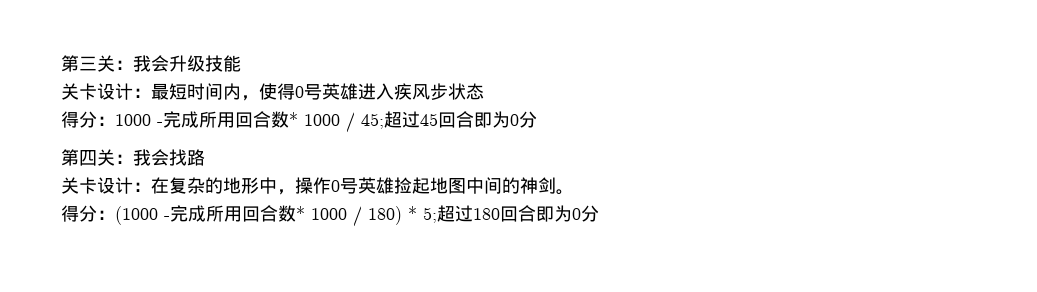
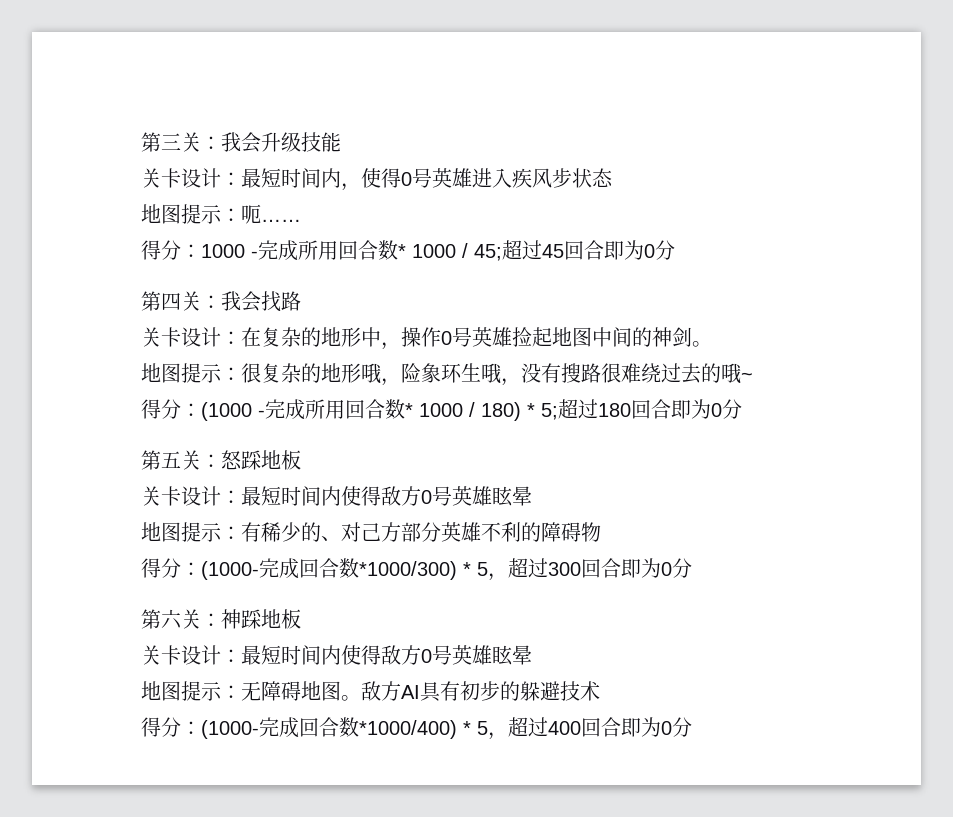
+ 地图提示：呃……
+ 地图提示：很复杂的地形哦，险象环生哦，没有搜路很难绕过去的哦~
+ 第五关：怒踩地板
+ 关卡设计：最短时间内使得敌方0号英雄眩晕
+ 地图提示：有稀少的、对己方部分英雄不利的障碍物
+ 得分：(1000-完成回合数*1000/300) * 5，超过300回合即为0分
+ 第六关：神踩地板
+ 关卡设计：最短时间内使得敌方0号英雄眩晕
+ 地图提示：无障碍地图。敌方AI具有初步的躲避技术
+ 得分：(1000-完成回合数*1000/400) * 5，超过400回合即为0分

